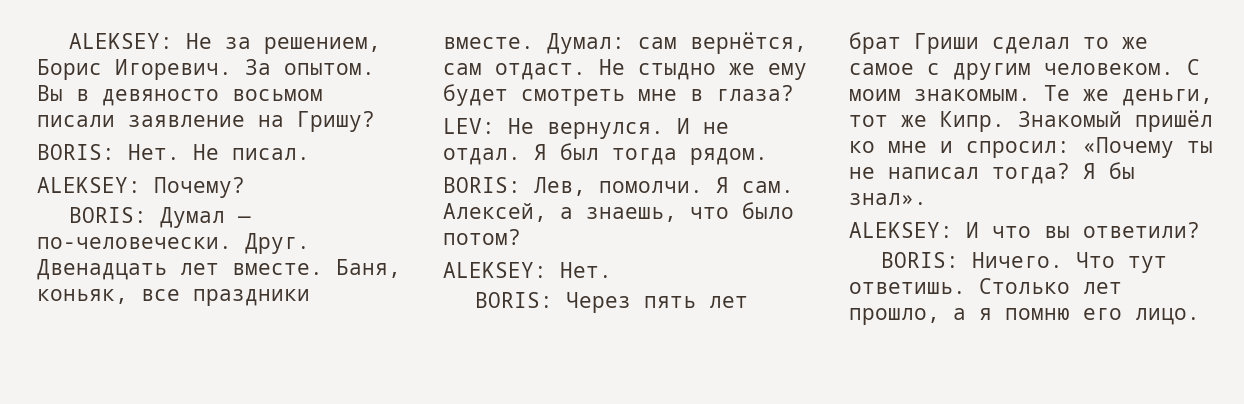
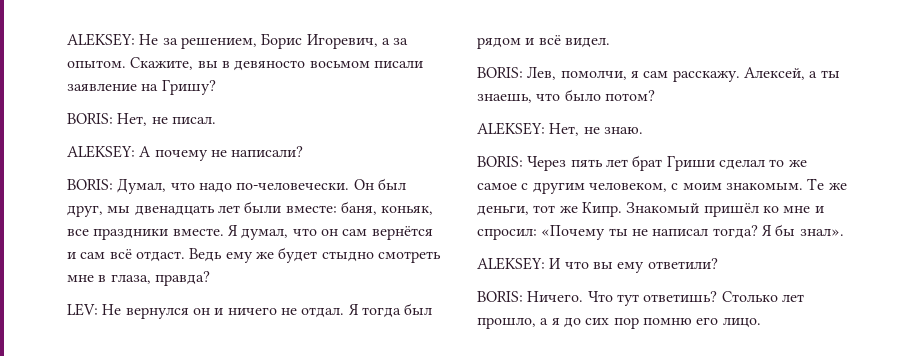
- ALEKSEY: Не за решением, Борис Игоревич. За опытом. Вы в девяносто восьмом писали заявление на Гришу?
+ ALEKSEY: Не за решением, Борис Игоревич, а за опытом. Скажите, вы в девяносто восьмом писали заявление на Гришу?
- BORIS: Нет. Не писал.
+ BORIS: Нет, не писал.
- ALEKSEY: Почему?
- BORIS: Думал — по-человечески. Друг. Двенадцать лет вместе. Баня, коньяк, все праздники вместе. Думал: сам вернётся, сам отдаст. Не стыдно же ему будет смотреть мне в глаза?
+ ALEKSEY: А почему не написали?
+ BORIS: Думал, что надо по-человечески. Он был друг, мы двенадцать лет были вместе: баня, коньяк, все праздники вместе. Я думал, что он сам вернётся и сам всё отдаст. Ведь ему же будет стыдно смотреть мне в глаза, правда?
- LEV: Не вернулся. И не отдал. Я был тогда рядом.
- BORIS: Лев, помолчи. Я сам.
+ LEV: Не вернулся он и ничего не отдал. Я тогда был рядом и всё видел.
+ BORIS: Лев, помолчи, я сам расскажу.
- Алексей, а знаешь, что было потом?
+ Алексей, а ты знаешь, что было потом?
- ALEKSEY: Нет.
+ ALEKSEY: Нет, не знаю.
- BORIS: Через пять лет брат Гриши сделал то же самое с другим человеком. С моим знакомым.
+ BORIS: Через пять лет брат Гриши сделал то же самое с другим человеком, с моим знакомым.
- ALEKSEY: И что вы ответили?
+ ALEKSEY: И что вы ему ответили?
- Что тут ответишь.
+ Что тут ответишь?
- Столько лет прошло, а я помню его лицо.
+ Столько лет прошло, а я до сих пор помню его лицо.

